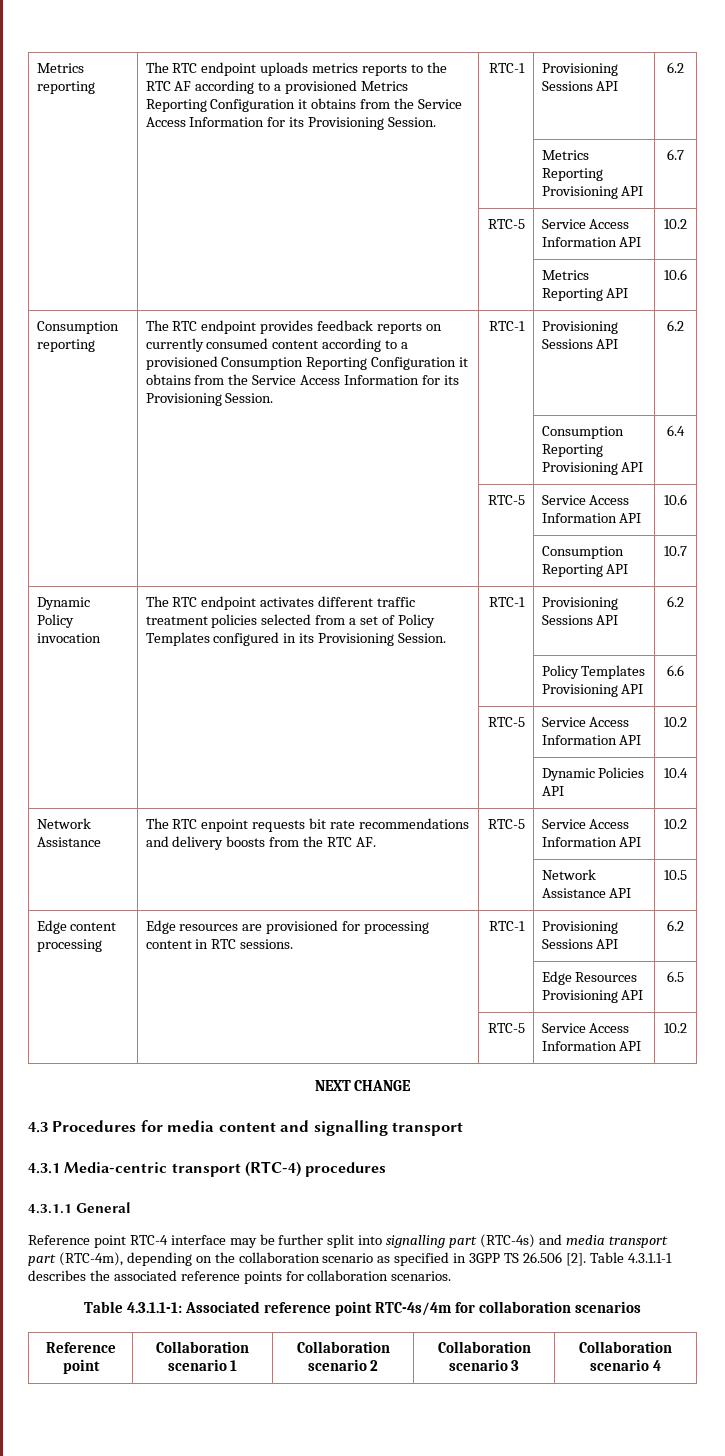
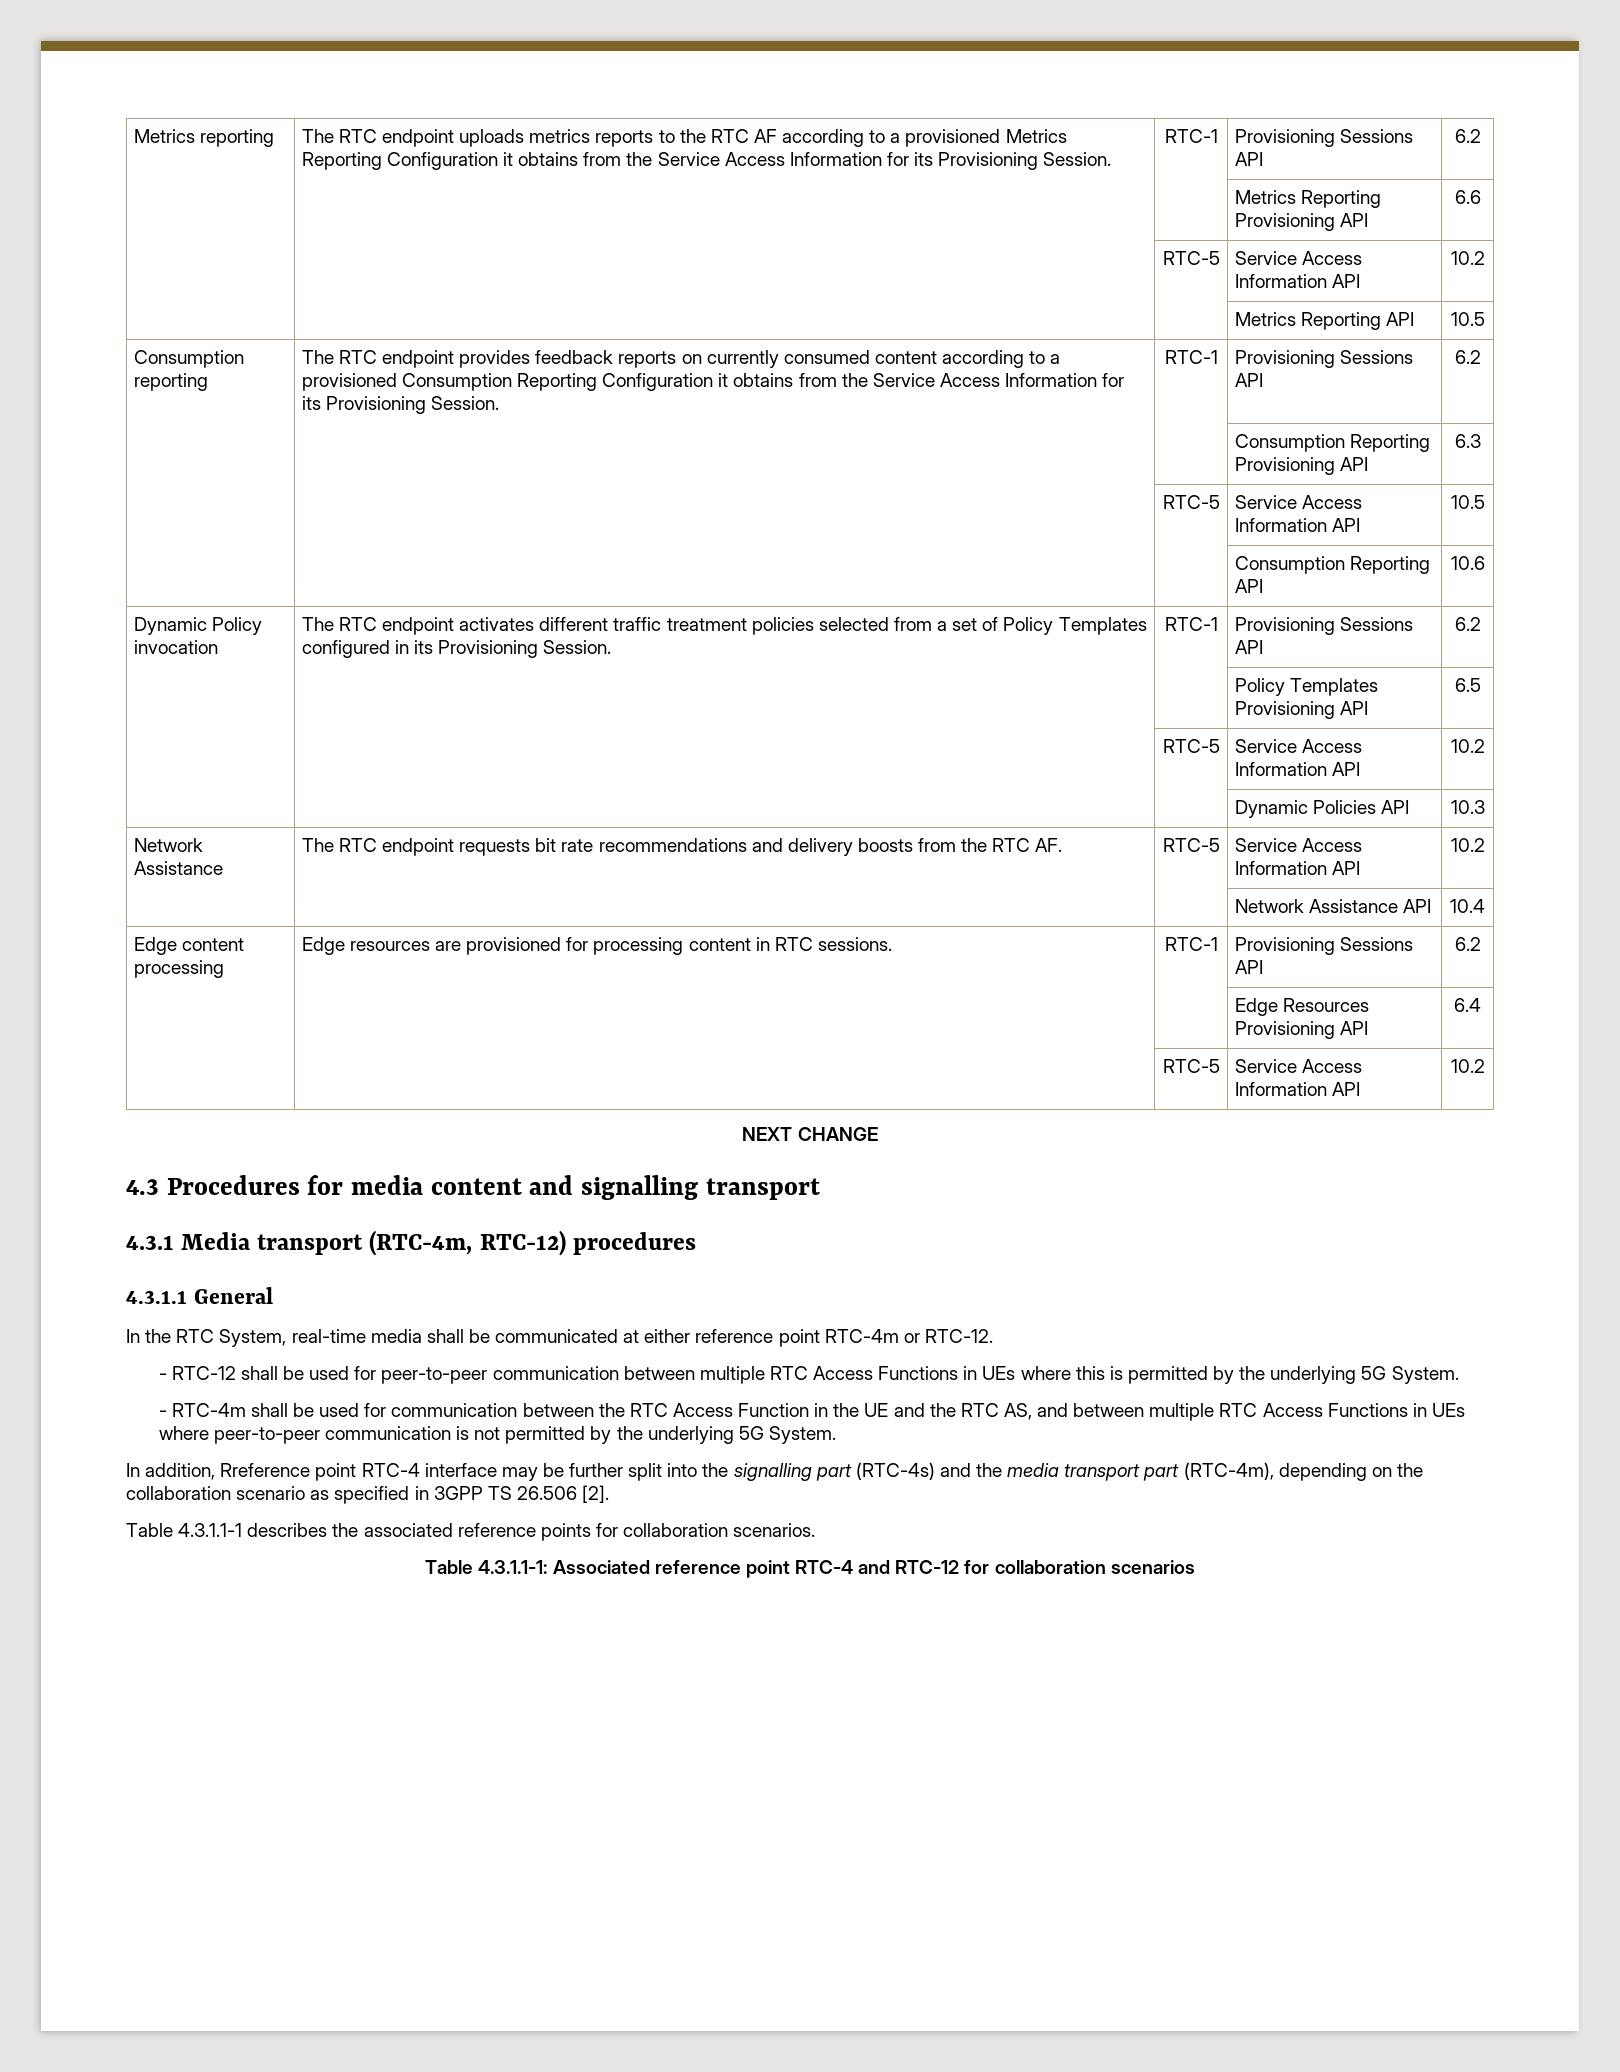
- | | | Metrics Reporting Provisioning API | 6.7
+ | | | Metrics Reporting Provisioning API | 6.6
- | | | Metrics Reporting API | 10.6
+ | | | Metrics Reporting API | 10.5
- | | | Consumption Reporting Provisioning API | 6.4
- | | RTC-5 | Service Access Information API | 10.6
+ | | | Consumption Reporting Provisioning API | 6.3
+ | | RTC-5 | Service Access Information API | 10.5
- | | | Consumption Reporting API | 10.7
+ | | | Consumption Reporting API | 10.6
- | | | Policy Templates Provisioning API | 6.6
+ | | | Policy Templates Provisioning API | 6.5
- | | | Dynamic Policies API | 10.4
+ | | | Dynamic Policies API | 10.3
- Network Assistance | The RTC enpoint requests bit rate recommendations and delivery boosts from the RTC AF. | RTC-5 | Service Access Information API | 10.2
+ Network Assistance | The RTC endpoint requests bit rate recommendations and delivery boosts from the RTC AF. | RTC-5 | Service Access Information API | 10.2
- | | | Network Assistance API | 10.5
+ | | | Network Assistance API | 10.4
- | | | Edge Resources Provisioning API | 6.5
+ | | | Edge Resources Provisioning API | 6.4
- 4.3.1 Media-centric transport (RTC-4) procedures
+ 4.3.1 Media transport (RTC-4m, RTC-12) procedures
- Reference point RTC-4 interface may be further split into signalling part (RTC-4s) and media transport part (RTC-4m), depending on the collaboration scenario as specified in 3GPP TS 26.506 [2]. Table 4.3.1.1-1 describes the associated reference points for collaboration scenarios.
+ In the RTC System, real-time media shall be communicated at either reference point RTC-4m or RTC-12.
+ - RTC-12 shall be used for peer-to-peer communication between multiple RTC Access Functions in UEs where this is permitted by the underlying 5G System.
+ - RTC-4m shall be used for communication between the RTC Access Function in the UE and the RTC AS, and between multiple RTC Access Functions in UEs where peer-to-peer communication is not permitted by the underlying 5G System.
+ In addition, Rreference point RTC-4 interface may be further split into the signalling part (RTC-4s) and the media transport part (RTC-4m), depending on the collaboration scenario as specified in 3GPP TS 26.506 [2].
+ Table 4.3.1.1-1 describes the associated reference points for collaboration scenarios.
- Table 4.3.1.1-1: Associated reference point RTC-4s/4m for collaboration scenarios
+ Table 4.3.1.1-1: Associated reference point RTC-4 and RTC-12 for collaboration scenarios
- Reference point | Collaboration scenario 1 | Collaboration scenario 2 | Collaboration scenario 3 | Collaboration scenario 4

